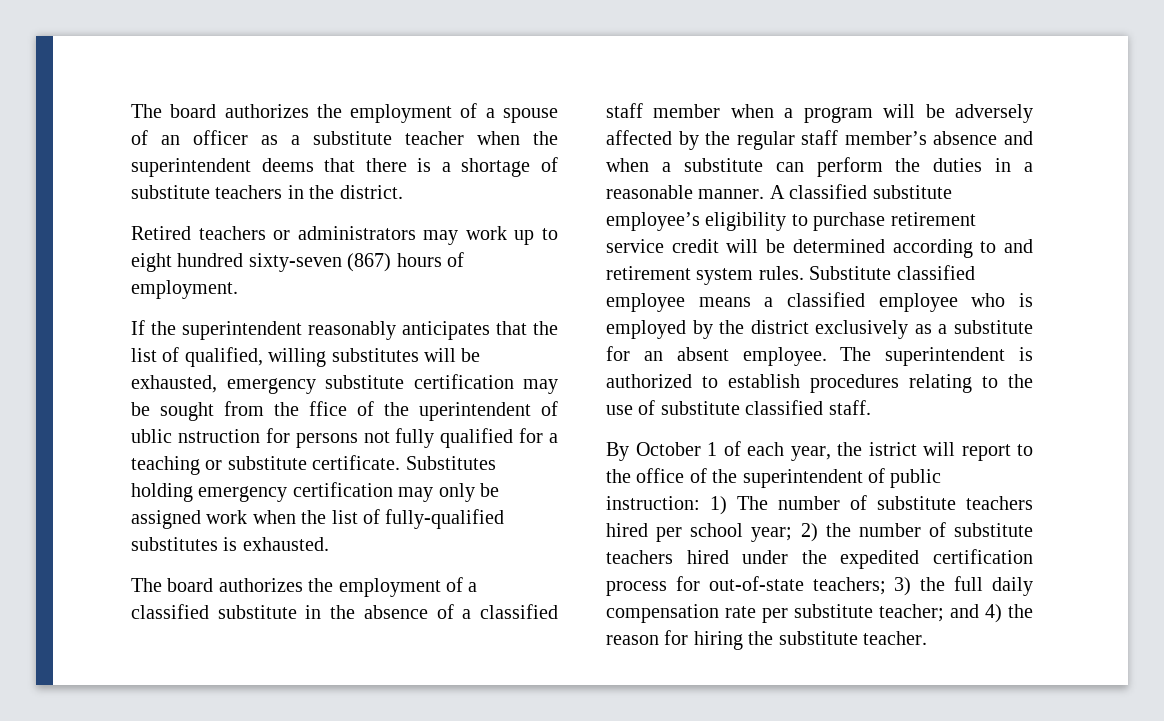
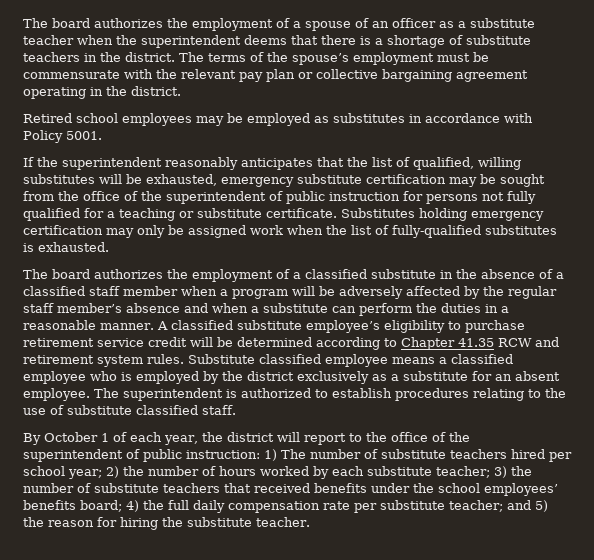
- The board authorizes the employment of a spouse of an officer as a substitute teacher when the superintendent deems that there is a shortage of substitute teachers in the district.
- Retired teachers or administrators may work up to eight hundred sixty-seven (867) hours of employment.
+ The board authorizes the employment of a spouse of an officer as a substitute teacher when the superintendent deems that there is a shortage of substitute teachers in the district. The terms of the spouse’s employment must be commensurate with the relevant pay plan or collective bargaining agreement operating in the district.
+ Retired school employees may be employed as substitutes in accordance with Policy 5001.
- If the superintendent reasonably anticipates that the list of qualified, willing substitutes will be exhausted, emergency substitute certification may be sought from the ffice of the uperintendent of ublic nstruction for persons not fully qualified for a teaching or substitute certificate.
+ If the superintendent reasonably anticipates that the list of qualified, willing substitutes will be exhausted, emergency substitute certification may be sought from the office of the superintendent of public instruction for persons not fully qualified for a teaching or substitute certificate.
- A classified substitute employee’s eligibility to purchase retirement service credit will be determined according to and retirement system rules.
+ A classified substitute employee’s eligibility to purchase retirement service credit will be determined according to Chapter 41.35 RCW and retirement system rules.
- By October 1 of each year, the istrict will report to the office of the superintendent of public instruction: 1) The number of substitute teachers hired per school year; 2) the number of substitute teachers hired under the expedited certification process for out-of-state teachers; 3) the full daily compensation rate per substitute teacher; and 4) the reason for hiring the substitute teacher.
+ By October 1 of each year, the district will report to the office of the superintendent of public instruction: 1) The number of substitute teachers hired per school year; 2) the number of hours worked by each substitute teacher; 3) the number of substitute teachers that received benefits under the school employees’ benefits board; 4) the full daily compensation rate per substitute teacher; and 5) the reason for hiring the substitute teacher.

